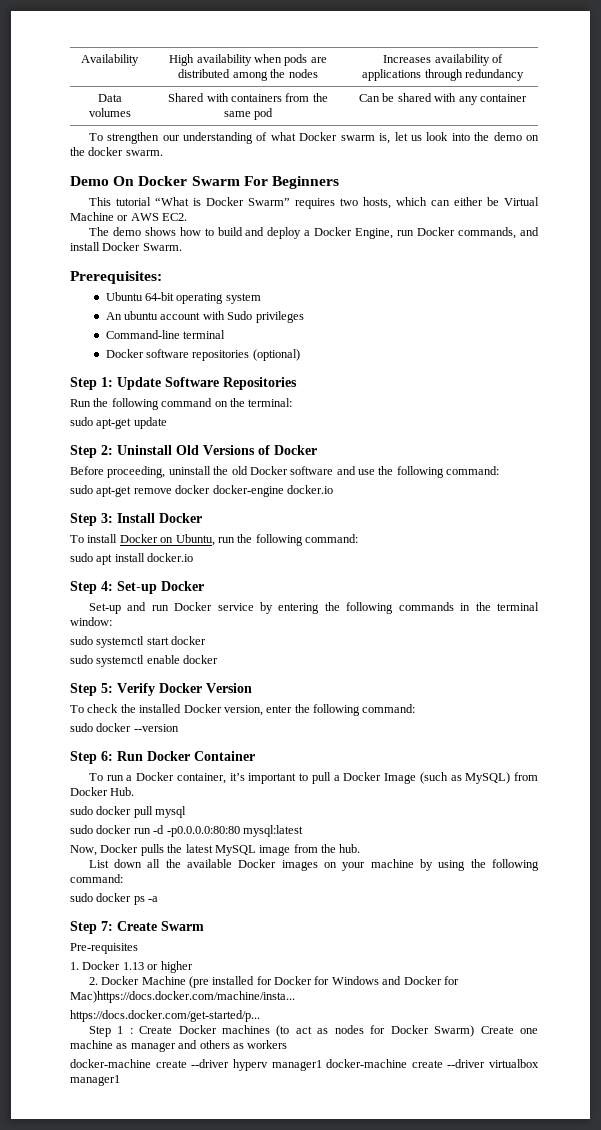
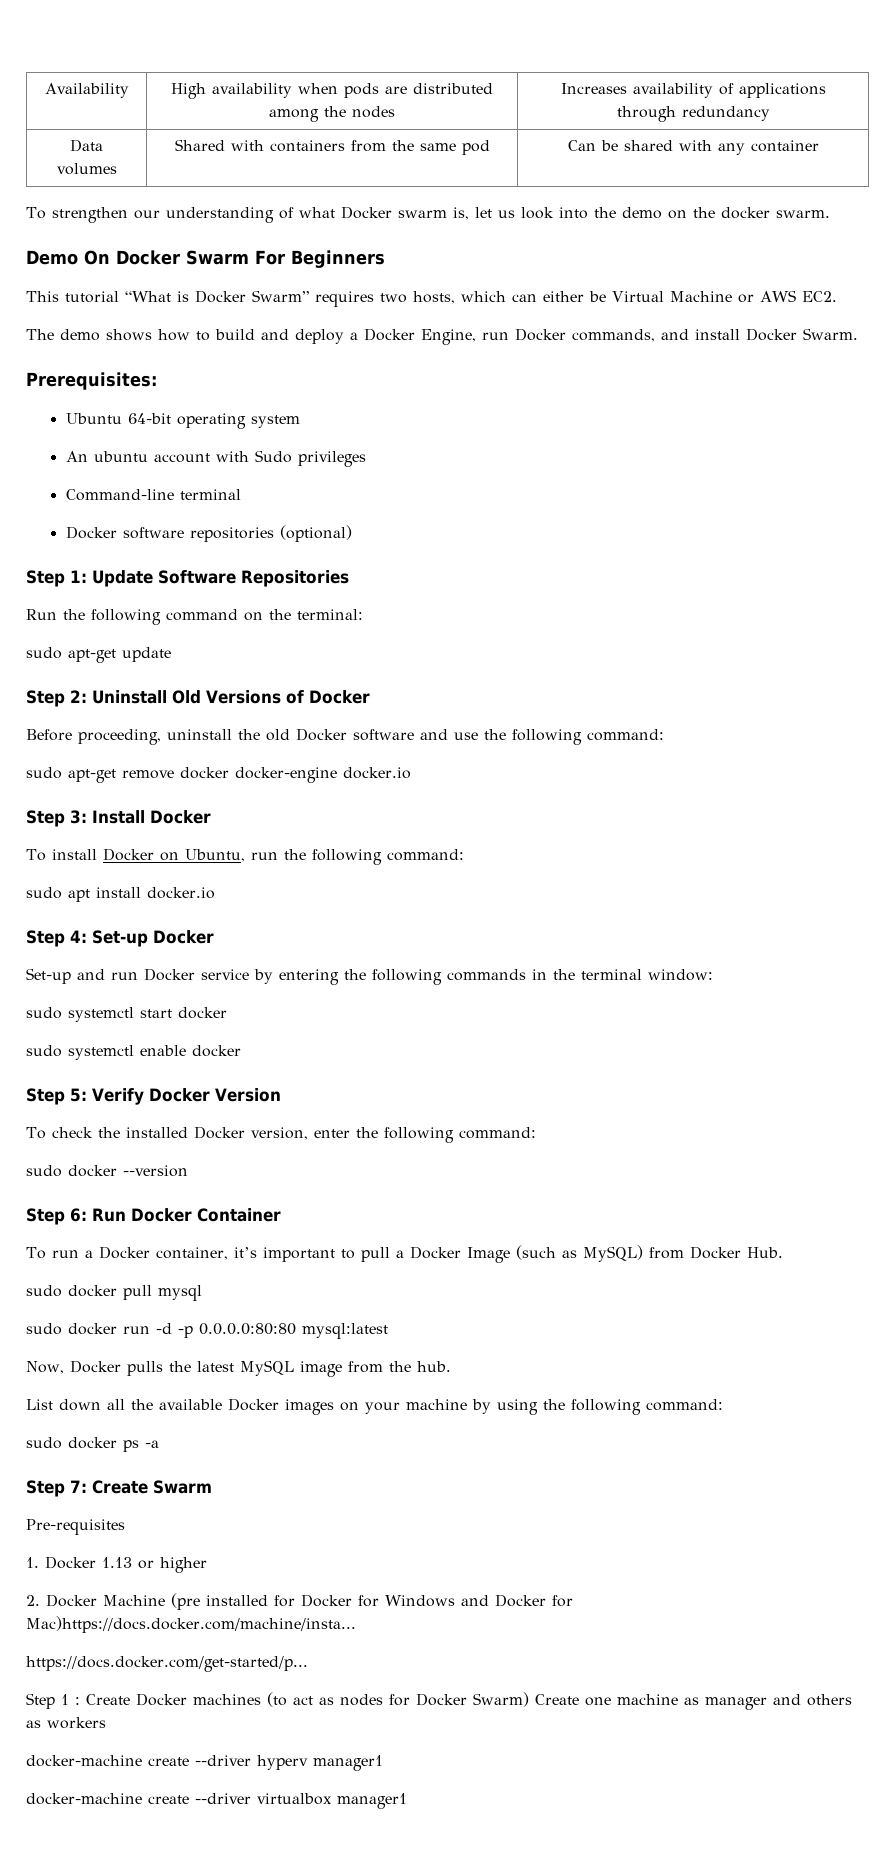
- sudo docker run -d -p0.0.0.0:80:80 mysql:latest
+ sudo docker run -d -p 0.0.0.0:80:80 mysql:latest
- docker-machine create --driver hyperv manager1 docker-machine create --driver virtualbox manager1
+ docker-machine create --driver hyperv manager1
+ docker-machine create --driver virtualbox manager1

